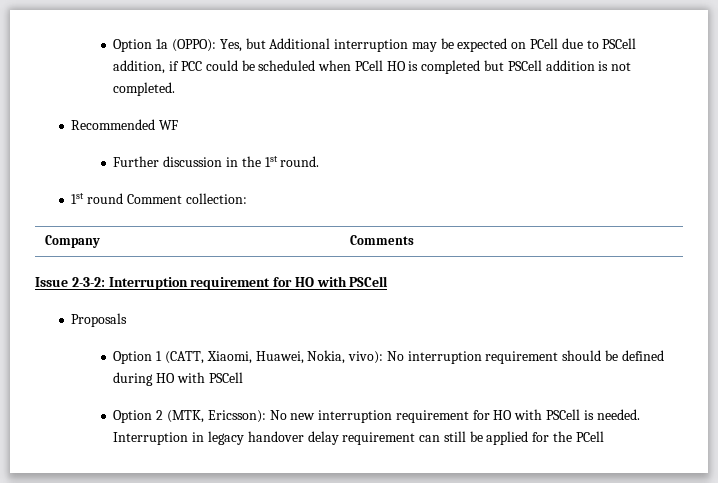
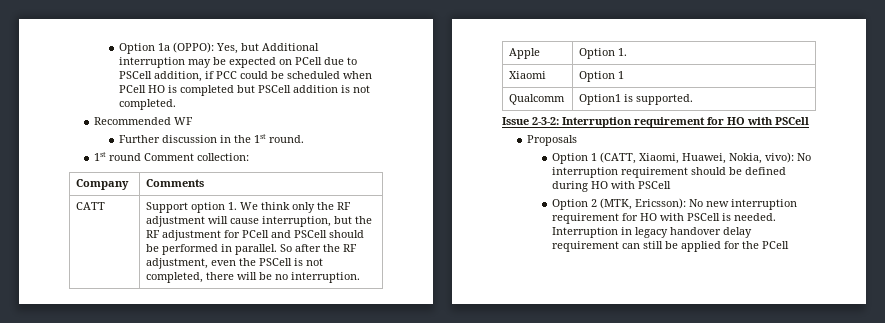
+ CATT | Support option 1. We think only the RF adjustment will cause interruption, but the RF adjustment for PCell and PSCell should be performed in parallel. So after the RF adjustment, even the PSCell is not completed, there will be no interruption.
+ Apple | Option 1.
+ Xiaomi | Option 1
+ Qualcomm | Option1 is supported.

